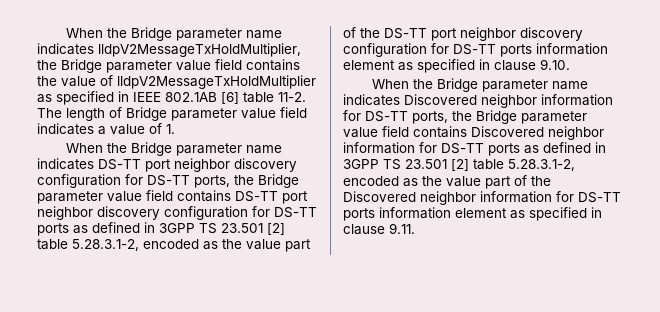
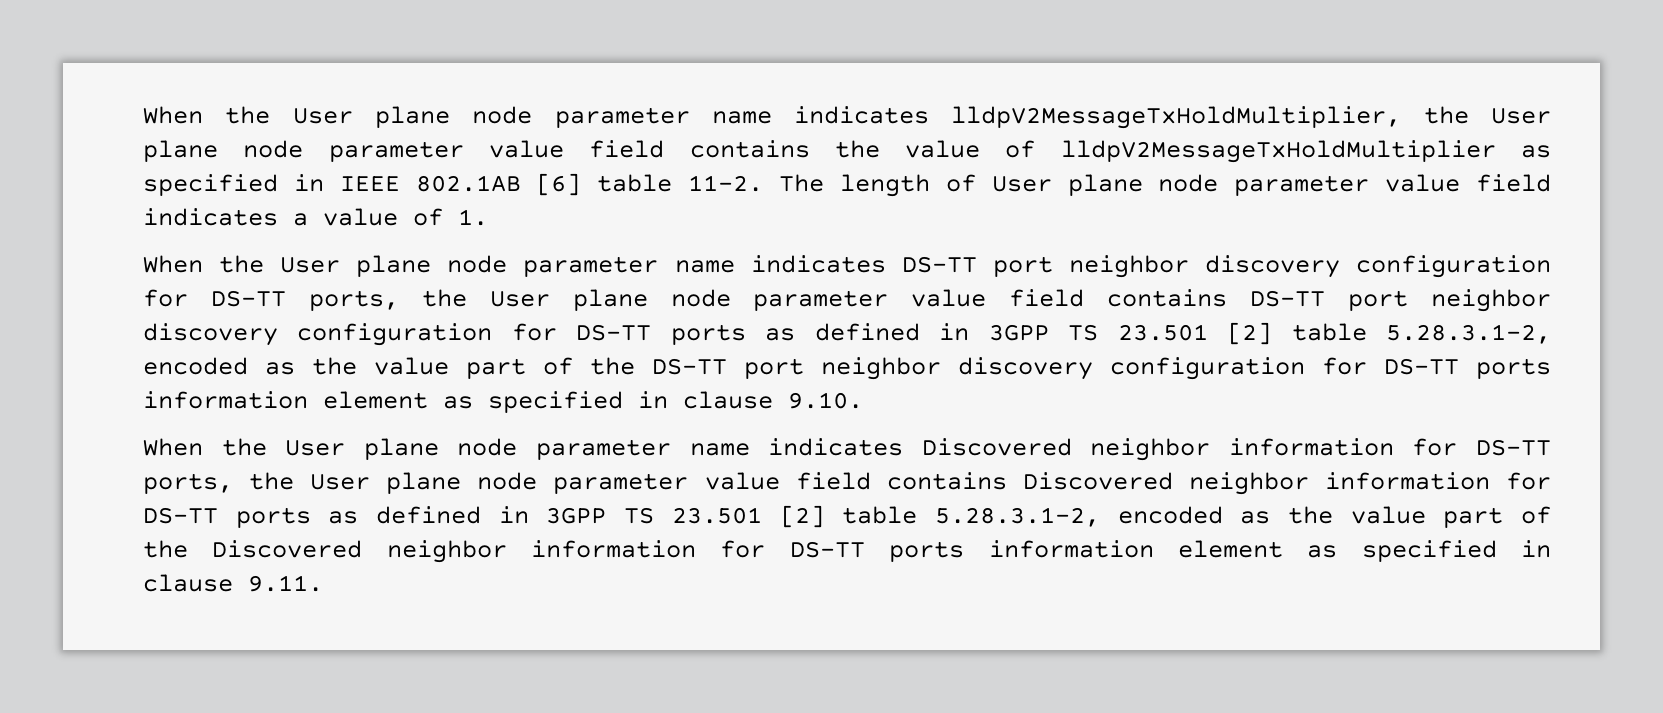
- When the Bridge parameter name indicates lldpV2MessageTxHoldMultiplier, the Bridge parameter value field contains the value of lldpV2MessageTxHoldMultiplier as specified in IEEE 802.1AB [6] table 11-2.
+ When the User plane node parameter name indicates lldpV2MessageTxHoldMultiplier, the User plane node parameter value field contains the value of lldpV2MessageTxHoldMultiplier as specified in IEEE 802.1AB [6] table 11-2.
- The length of Bridge parameter value field indicates a value of 1.
+ The length of User plane node parameter value field indicates a value of 1.
- When the Bridge parameter name indicates DS-TT port neighbor discovery configuration for DS-TT ports, the Bridge parameter value field contains DS-TT port neighbor discovery configuration for DS-TT ports as defined in 3GPP TS 23.501 [2] table 5.28.3.1-2, encoded as the value part of the DS-TT port neighbor discovery configuration for DS-TT ports information element as specified in clause 9.10.
+ When the User plane node parameter name indicates DS-TT port neighbor discovery configuration for DS-TT ports, the User plane node parameter value field contains DS-TT port neighbor discovery configuration for DS-TT ports as defined in 3GPP TS 23.501 [2] table 5.28.3.1-2, encoded as the value part of the DS-TT port neighbor discovery configuration for DS-TT ports information element as specified in clause 9.10.
- When the Bridge parameter name indicates Discovered neighbor information for DS-TT ports, the Bridge parameter value field contains Discovered neighbor information for DS-TT ports as defined in 3GPP TS 23.501 [2] table 5.28.3.1-2, encoded as the value part of the Discovered neighbor information for DS-TT ports information element as specified in clause 9.11.
+ When the User plane node parameter name indicates Discovered neighbor information for DS-TT ports, the User plane node parameter value field contains Discovered neighbor information for DS-TT ports as defined in 3GPP TS 23.501 [2] table 5.28.3.1-2, encoded as the value part of the Discovered neighbor information for DS-TT ports information element as specified in clause 9.11.

